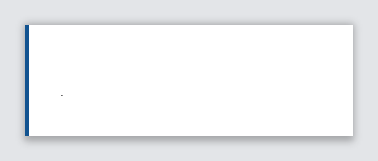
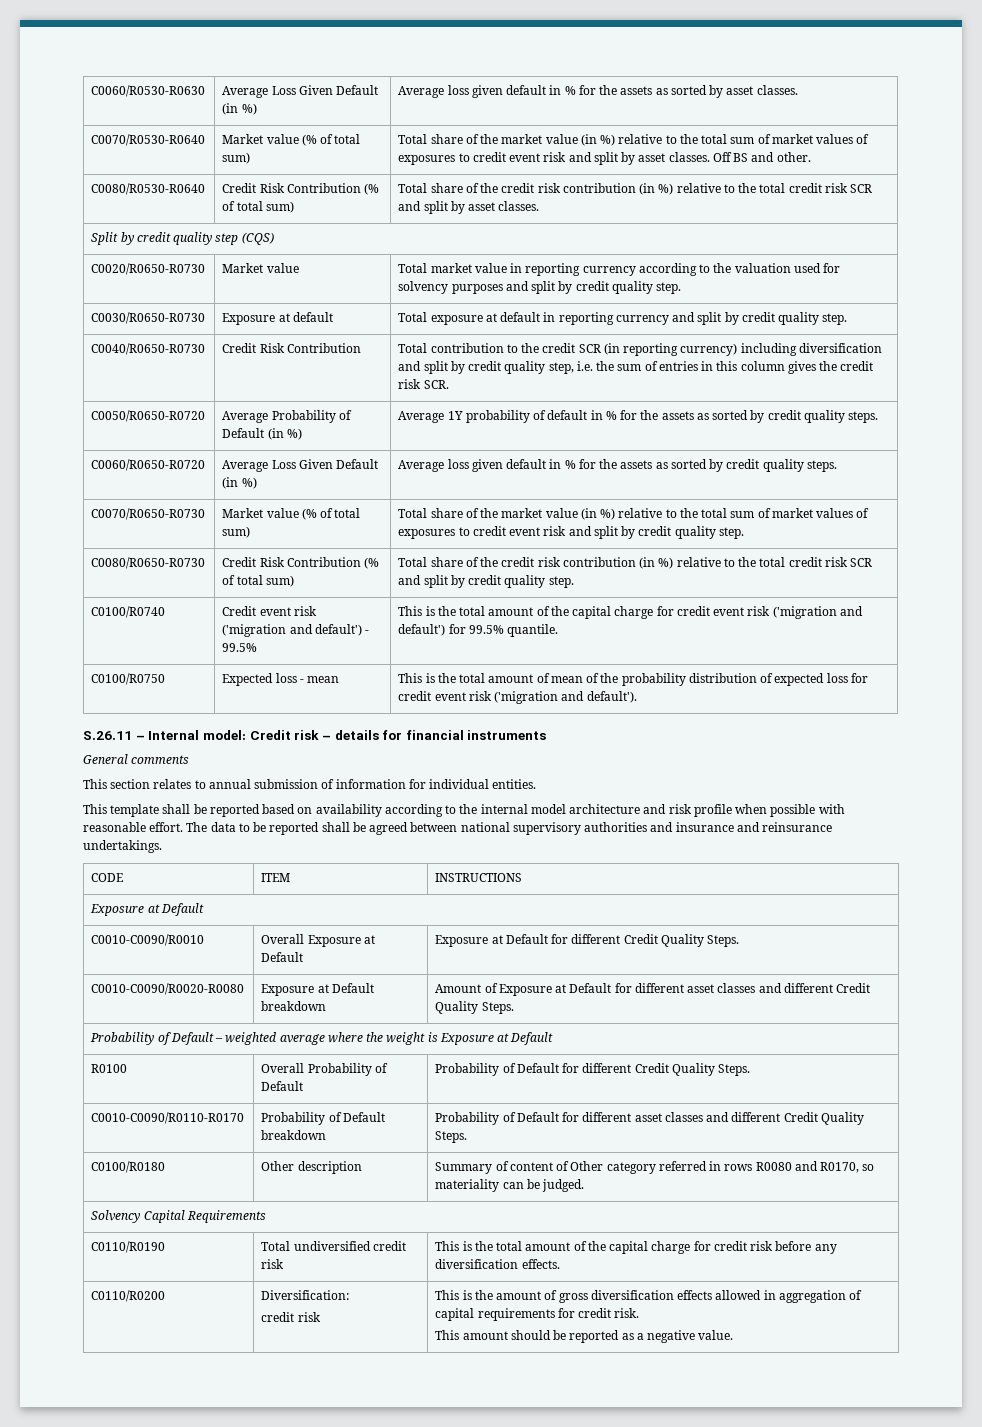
- .
+ C0060/R0530-R0630 | Average Loss Given Default (in %) | Average loss given default in % for the assets as sorted by asset classes.
+ C0070/R0530-R0640 | Market value (% of total sum) | Total share of the market value (in %) relative to the total sum of market values of exposures to credit event risk and split by asset classes. Off BS and other.
+ C0080/R0530-R0640 | Credit Risk Contribution (% of total sum) | Total share of the credit risk contribution (in %) relative to the total credit risk SCR and split by asset classes.
+ Split by credit quality step (CQS)
+ C0020/R0650-R0730 | Market value | Total market value in reporting currency according to the valuation used for solvency purposes and split by credit quality step.
+ C0030/R0650-R0730 | Exposure at default | Total exposure at default in reporting currency and split by credit quality step.
+ C0040/R0650-R0730 | Credit Risk Contribution | Total contribution to the credit SCR (in reporting currency) including diversification and split by credit quality step, i.e. the sum of entries in this column gives the credit risk SCR.
+ C0050/R0650-R0720 | Average Probability of Default (in %) | Average 1Y probability of default in % for the assets as sorted by credit quality steps.
+ C0060/R0650-R0720 | Average Loss Given Default (in %) | Average loss given default in % for the assets as sorted by credit quality steps.
+ C0070/R0650-R0730 | Market value (% of total sum) | Total share of the market value (in %) relative to the total sum of market values of exposures to credit event risk and split by credit quality step.
+ C0080/R0650-R0730 | Credit Risk Contribution (% of total sum) | Total share of the credit risk contribution (in %) relative to the total credit risk SCR and split by credit quality step.
+ C0100/R0740 | Credit event risk ('migration and default') - 99.5% | This is the total amount of the capital charge for credit event risk ('migration and default') for 99.5% quantile.
+ C0100/R0750 | Expected loss - mean | This is the total amount of mean of the probability distribution of expected loss for credit event risk ('migration and default').
+ S.26.11 – Internal model: Credit risk – details for financial instruments
+ General comments
+ This section relates to annual submission of information for individual entities.
+ This template shall be reported based on availability according to the internal model architecture and risk profile when possible with reasonable effort. The data to be reported shall be agreed between national supervisory authorities and insurance and reinsurance undertakings.
+ CODE | ITEM | INSTRUCTIONS
+ Exposure at Default
+ C0010-C0090/R0010 | Overall Exposure at Default | Exposure at Default for different Credit Quality Steps.
+ C0010-C0090/R0020-R0080 | Exposure at Default breakdown | Amount of Exposure at Default for different asset classes and different Credit Quality Steps.
+ Probability of Default – weighted average where the weight is Exposure at Default
+ R0100 | Overall Probability of Default | Probability of Default for different Credit Quality Steps.
+ C0010-C0090/R0110-R0170 | Probability of Default breakdown | Probability of Default for different asset classes and different Credit Quality Steps.
+ C0100/R0180 | Other description | Summary of content of Other category referred in rows R0080 and R0170, so materiality can be judged.
+ Solvency Capital Requirements
+ C0110/R0190 | Total undiversified credit risk | This is the total amount of the capital charge for credit risk before any diversification effects.
+ C0110/R0200 | Diversification:
+ credit risk | This is the amount of gross diversification effects allowed in aggregation of capital requirements for credit risk.
+ This amount should be reported as a negative value.

